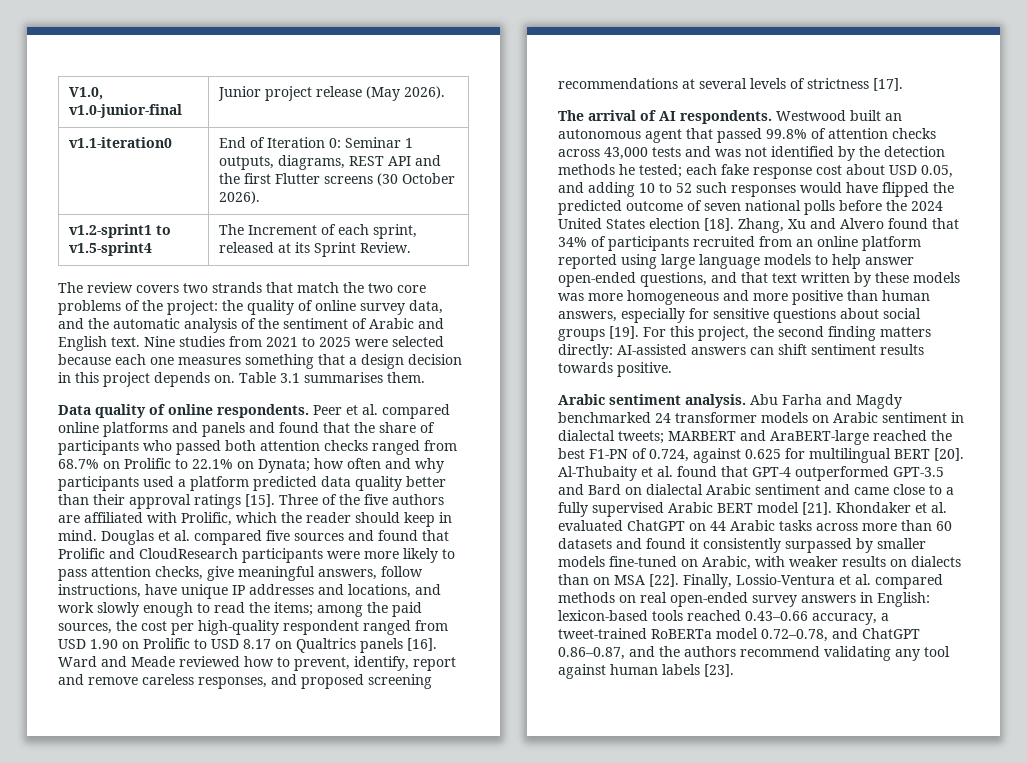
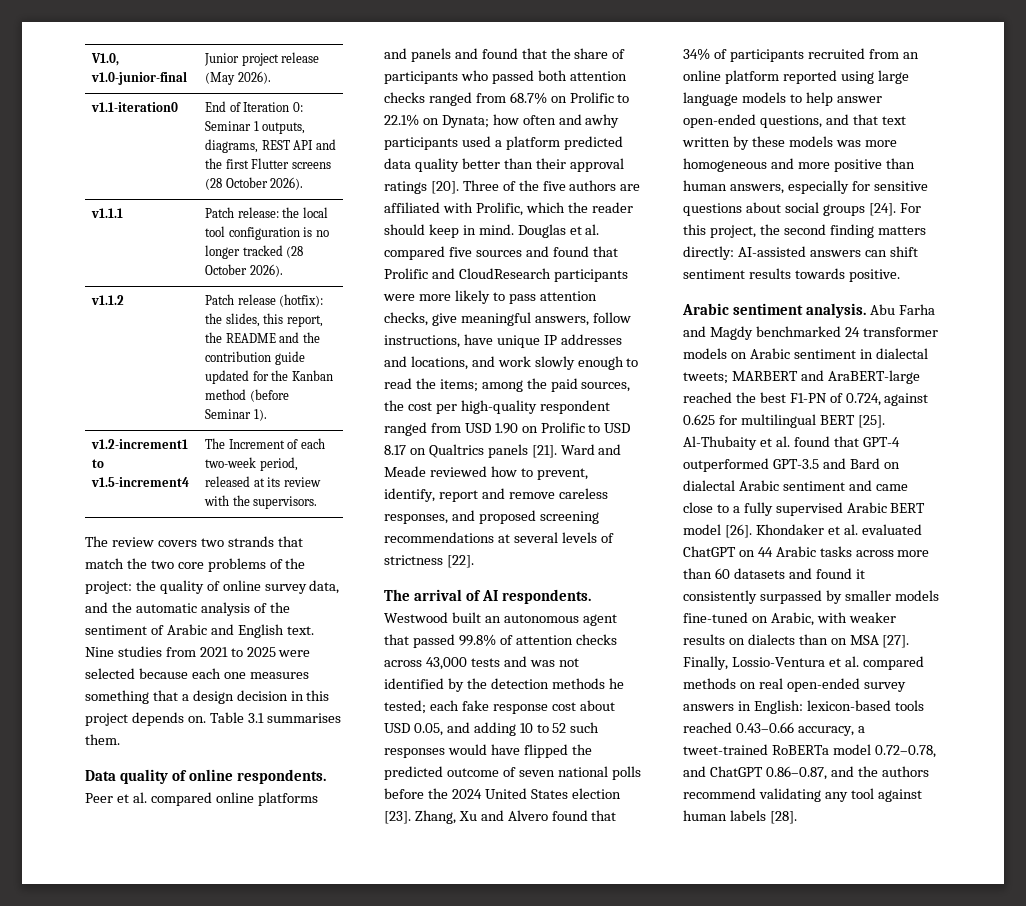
- v1.1-iteration0 | End of Iteration 0: Seminar 1 outputs, diagrams, REST API and the first Flutter screens (30 October 2026).
- v1.2-sprint1 to v1.5-sprint4 | The Increment of each sprint, released at its Sprint Review.
+ v1.1-iteration0 | End of Iteration 0: Seminar 1 outputs, diagrams, REST API and the first Flutter screens (28 October 2026).
+ v1.1.1 | Patch release: the local tool configuration is no longer tracked (28 October 2026).
+ v1.1.2 | Patch release (hotfix): the slides, this report, the README and the contribution guide updated for the Kanban method (before Seminar 1).
+ v1.2-increment1 to v1.5-increment4 | The Increment of each two-week period, released at its review with the supervisors.
- Peer et al. compared online platforms and panels and found that the share of participants who passed both attention checks ranged from 68.7% on Prolific to 22.1% on Dynata; how often and why participants used a platform predicted data quality better than their approval ratings [15].
+ Peer et al. compared online platforms and panels and found that the share of participants who passed both attention checks ranged from 68.7% on Prolific to 22.1% on Dynata; how often and awhy participants used a platform predicted data quality better than their approval ratings [20].
- Douglas et al. compared five sources and found that Prolific and CloudResearch participants were more likely to pass attention checks, give meaningful answers, follow instructions, have unique IP addresses and locations, and work slowly enough to read the items; among the paid sources, the cost per high-quality respondent ranged from USD 1.90 on Prolific to USD 8.17 on Qualtrics panels [16].
+ Douglas et al. compared five sources and found that Prolific and CloudResearch participants were more likely to pass attention checks, give meaningful answers, follow instructions, have unique IP addresses and locations, and work slowly enough to read the items; among the paid sources, the cost per high-quality respondent ranged from USD 1.90 on Prolific to USD 8.17 on Qualtrics panels [21].
- Ward and Meade reviewed how to prevent, identify, report and remove careless responses, and proposed screening recommendations at several levels of strictness [17].
+ Ward and Meade reviewed how to prevent, identify, report and remove careless responses, and proposed screening recommendations at several levels of strictness [22].
- Westwood built an autonomous agent that passed 99.8% of attention checks across 43,000 tests and was not identified by the detection methods he tested; each fake response cost about USD 0.05, and adding 10 to 52 such responses would have flipped the predicted outcome of seven national polls before the 2024 United States election [18].
+ Westwood built an autonomous agent that passed 99.8% of attention checks across 43,000 tests and was not identified by the detection methods he tested; each fake response cost about USD 0.05, and adding 10 to 52 such responses would have flipped the predicted outcome of seven national polls before the 2024 United States election [23].
- Zhang, Xu and Alvero found that 34% of participants recruited from an online platform reported using large language models to help answer open-ended questions, and that text written by these models was more homogeneous and more positive than human answers, especially for sensitive questions about social groups [19].
+ Zhang, Xu and Alvero found that 34% of participants recruited from an online platform reported using large language models to help answer open-ended questions, and that text written by these models was more homogeneous and more positive than human answers, especially for sensitive questions about social groups [24].
- Abu Farha and Magdy benchmarked 24 transformer models on Arabic sentiment in dialectal tweets; MARBERT and AraBERT-large reached the best F1-PN of 0.724, against 0.625 for multilingual BERT [20].
+ Abu Farha and Magdy benchmarked 24 transformer models on Arabic sentiment in dialectal tweets; MARBERT and AraBERT-large reached the best F1-PN of 0.724, against 0.625 for multilingual BERT [25].
- Al-Thubaity et al. found that GPT-4 outperformed GPT-3.5 and Bard on dialectal Arabic sentiment and came close to a fully supervised Arabic BERT model [21].
+ Al-Thubaity et al. found that GPT-4 outperformed GPT-3.5 and Bard on dialectal Arabic sentiment and came close to a fully supervised Arabic BERT model [26].
- Khondaker et al. evaluated ChatGPT on 44 Arabic tasks across more than 60 datasets and found it consistently surpassed by smaller models fine-tuned on Arabic, with weaker results on dialects than on MSA [22].
+ Khondaker et al. evaluated ChatGPT on 44 Arabic tasks across more than 60 datasets and found it consistently surpassed by smaller models fine-tuned on Arabic, with weaker results on dialects than on MSA [27].
- Finally, Lossio-Ventura et al. compared methods on real open-ended survey answers in English: lexicon-based tools reached 0.43–0.66 accuracy, a tweet-trained RoBERTa model 0.72–0.78, and ChatGPT 0.86–0.87, and the authors recommend validating any tool against human labels [23].
+ Finally, Lossio-Ventura et al. compared methods on real open-ended survey answers in English: lexicon-based tools reached 0.43–0.66 accuracy, a tweet-trained RoBERTa model 0.72–0.78, and ChatGPT 0.86–0.87, and the authors recommend validating any tool against human labels [28].

